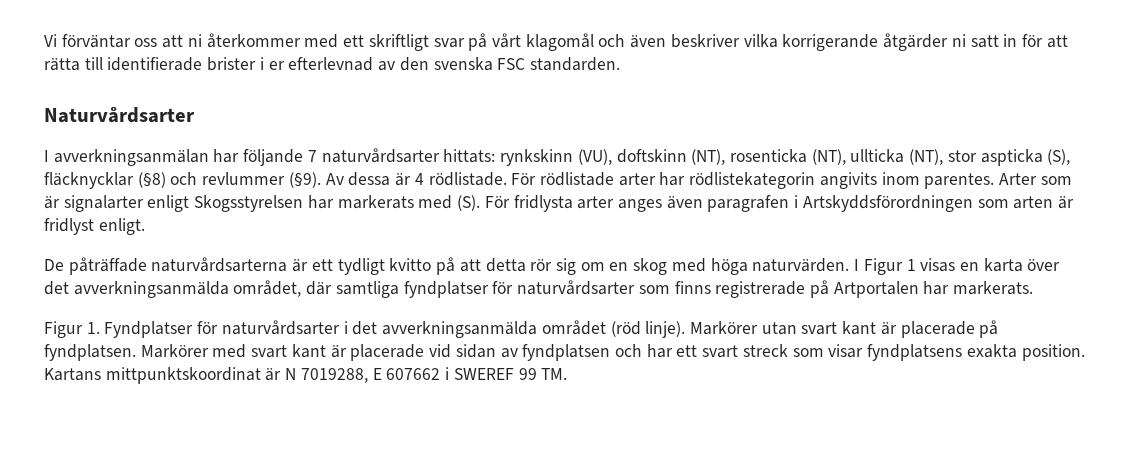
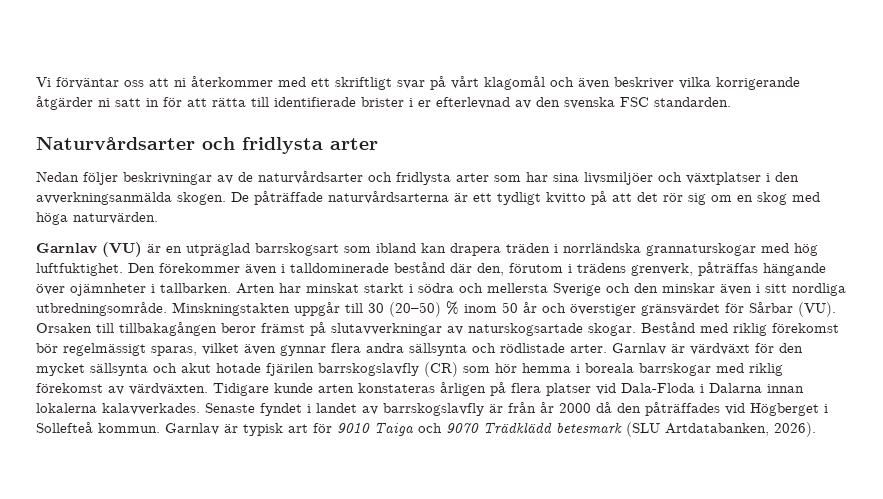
- Naturvårdsarter
- I avverkningsanmälan har följande 7 naturvårdsarter hittats: rynkskinn (VU), doftskinn (NT), rosenticka (NT), ullticka (NT), stor aspticka (S), fläcknycklar (§8) och revlummer (§9). Av dessa är 4 rödlistade. För rödlistade arter har rödlistekategorin angivits inom parentes. Arter som är signalarter enligt Skogsstyrelsen har markerats med (S). För fridlysta arter anges även paragrafen i Artskyddsförordningen som arten är fridlyst enligt.
- De påträffade naturvårdsarterna är ett tydligt kvitto på att detta rör sig om en skog med höga naturvärden. I Figur 1 visas en karta över det avverkningsanmälda området, där samtliga fyndplatser för naturvårdsarter som finns registrerade på Artportalen har markerats.
- Figur 1. Fyndplatser för naturvårdsarter i det avverkningsanmälda området (röd linje). Markörer utan svart kant är placerade på fyndplatsen. Markörer med svart kant är placerade vid sidan av fyndplatsen och har ett svart streck som visar fyndplatsens exakta position. Kartans mittpunktskoordinat är N 7019288, E 607662 i SWEREF 99 TM.
+ Naturvårdsarter och fridlysta arter
+ Nedan följer beskrivningar av de naturvårdsarter och fridlysta arter som har sina livsmiljöer och växtplatser i den avverkningsanmälda skogen. De påträffade naturvårdsarterna är ett tydligt kvitto på att det rör sig om en skog med höga naturvärden.
+ Garnlav (VU) är en utpräglad barrskogsart som ibland kan drapera träden i norrländska grannaturskogar med hög luftfuktighet. Den förekommer även i talldominerade bestånd där den, förutom i trädens grenverk, påträffas hängande över ojämnheter i tallbarken. Arten har minskat starkt i södra och mellersta Sverige och den minskar även i sitt nordliga utbredningsområde. Minskningstakten uppgår till 30 (20–50) % inom 50 år och överstiger gränsvärdet för Sårbar (VU). Orsaken till tillbakagången beror främst på slutavverkningar av naturskogsartade skogar. Bestånd med riklig förekomst bör regelmässigt sparas, vilket även gynnar flera andra sällsynta och rödlistade arter. Garnlav är värdväxt för den mycket sällsynta och akut hotade fjärilen barrskogslavfly (CR) som hör hemma i boreala barrskogar med riklig förekomst av värdväxten. Tidigare kunde arten konstateras årligen på flera platser vid Dala-Floda i Dalarna innan lokalerna kalavverkades. Senaste fyndet i landet av barrskogslavfly är från år 2000 då den påträffades vid Högberget i Sollefteå kommun. Garnlav är typisk art för 9010 Taiga och 9070 Trädklädd betesmark (SLU Artdatabanken, 2026).

